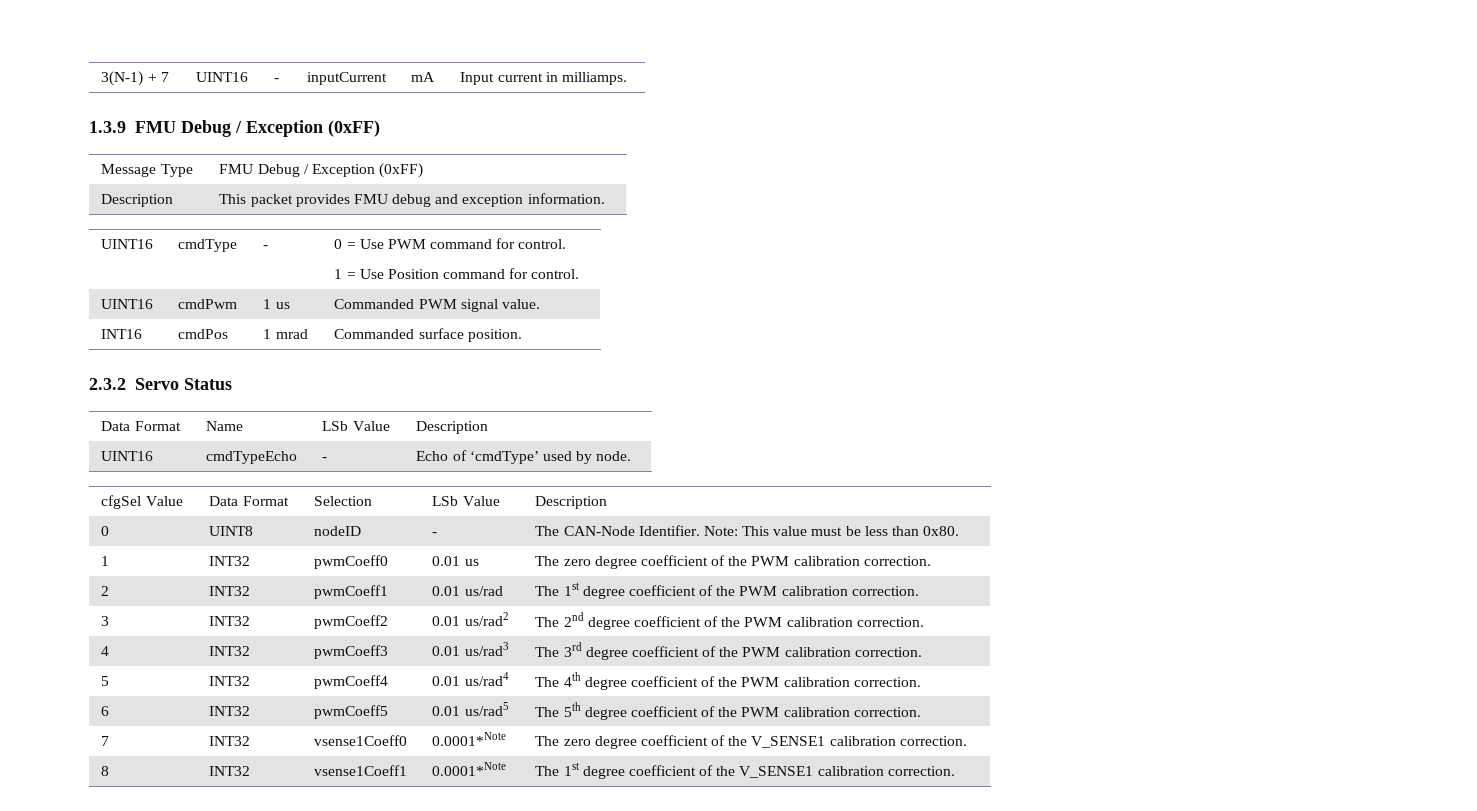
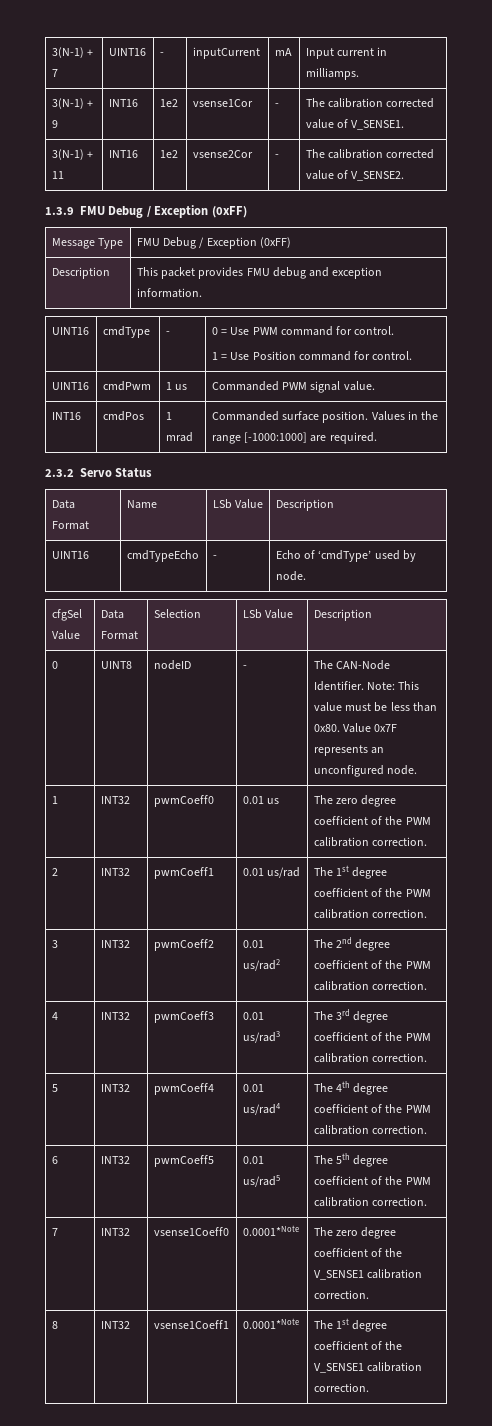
+ 3(N-1) + 9 | INT16 | 1e2 | vsense1Cor | - | The calibration corrected value of V_SENSE1.
+ 3(N-1) + 11 | INT16 | 1e2 | vsense2Cor | - | The calibration corrected value of V_SENSE2.
- INT16 | cmdPos | 1 mrad | Commanded surface position.
+ INT16 | cmdPos | 1 mrad | Commanded surface position. Values in the range [-1000:1000] are required.
- 0 | UINT8 | nodeID | - | The CAN-Node Identifier. Note: This value must be less than 0x80.
+ 0 | UINT8 | nodeID | - | The CAN-Node Identifier. Note: This value must be less than 0x80. Value 0x7F represents an unconfigured node.

